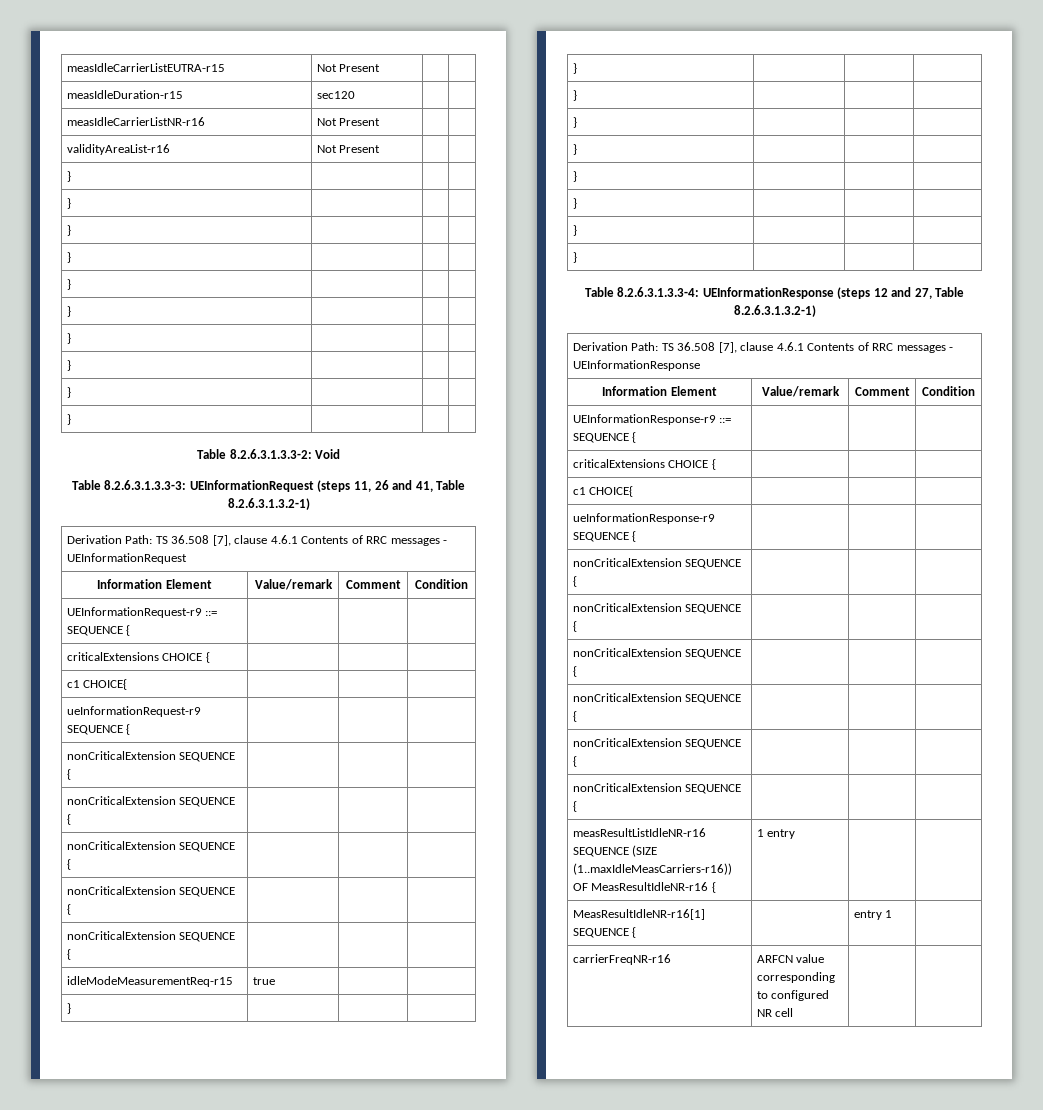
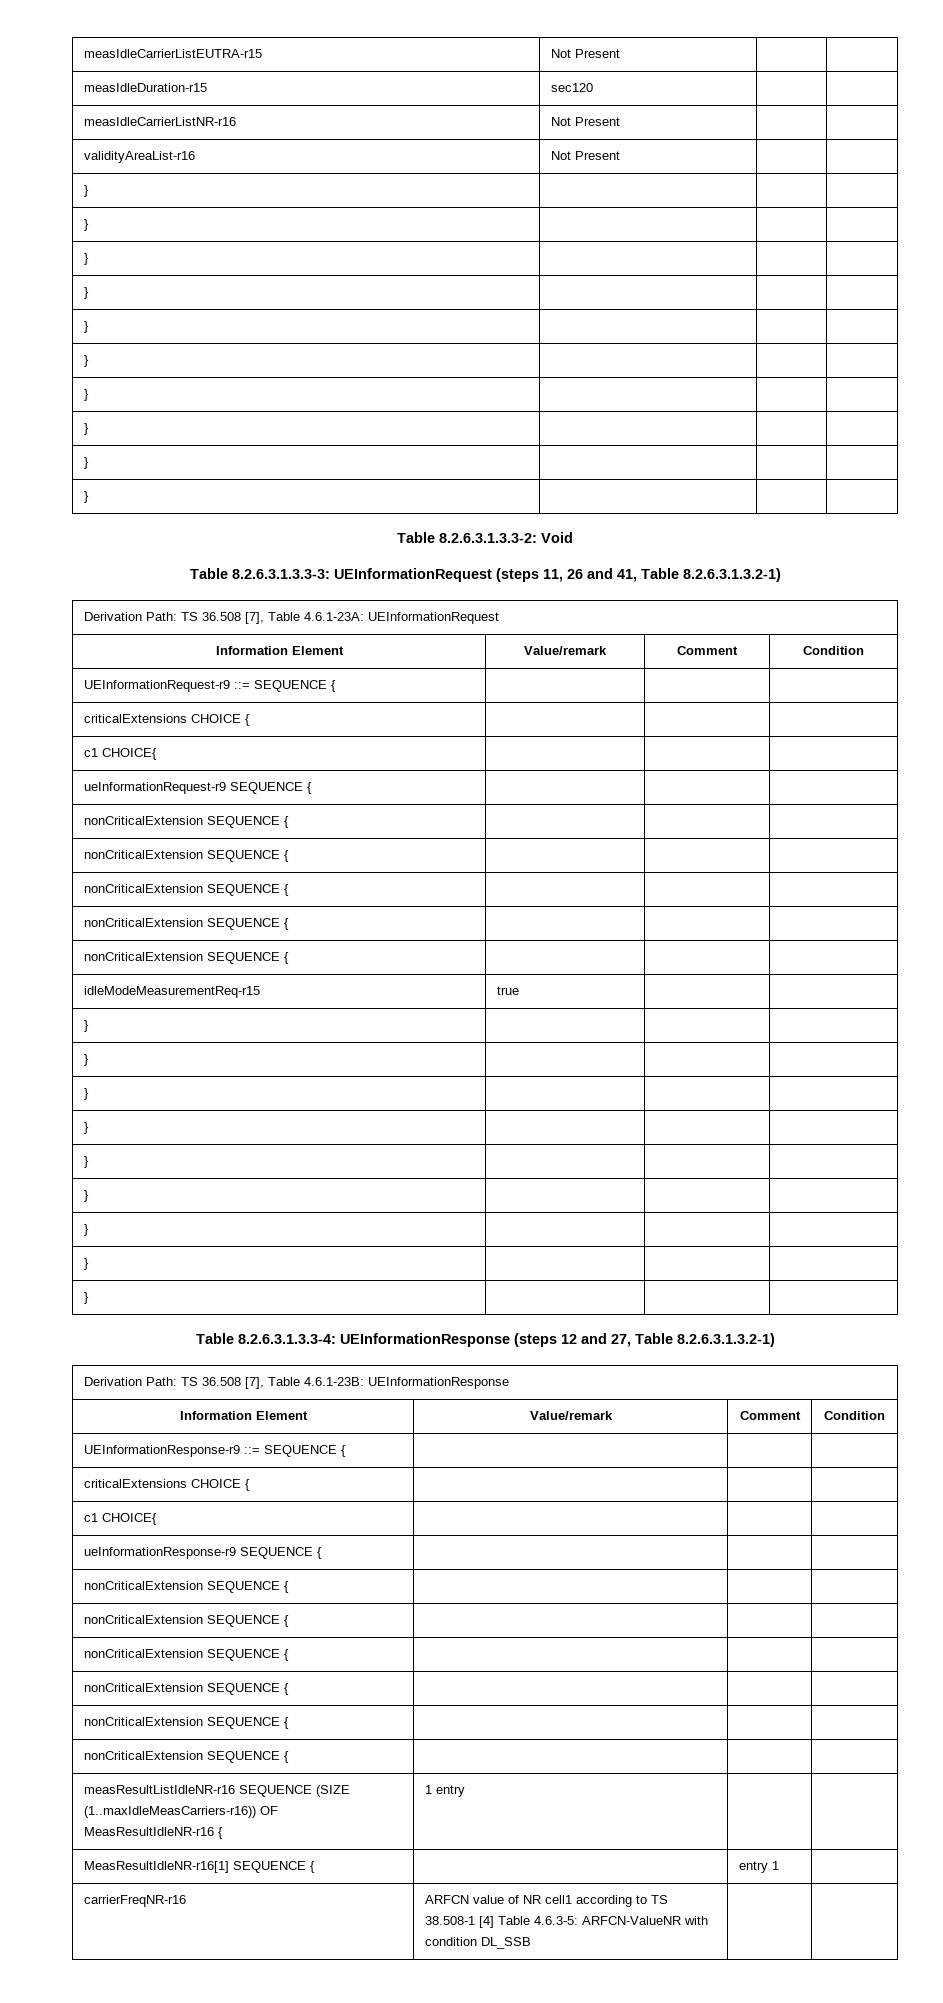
- Derivation Path: TS 36.508 [7], clause 4.6.1 Contents of RRC messages - UEInformationRequest
+ Derivation Path: TS 36.508 [7], Table 4.6.1-23A: UEInformationRequest
- Derivation Path: TS 36.508 [7], clause 4.6.1 Contents of RRC messages - UEInformationResponse
+ Derivation Path: TS 36.508 [7], Table 4.6.1-23B: UEInformationResponse
- carrierFreqNR-r16 | ARFCN value corresponding to configured NR cell | |
+ carrierFreqNR-r16 | ARFCN value of NR cell1 according to TS 38.508-1 [4] Table 4.6.3-5: ARFCN-ValueNR with condition DL_SSB | |

